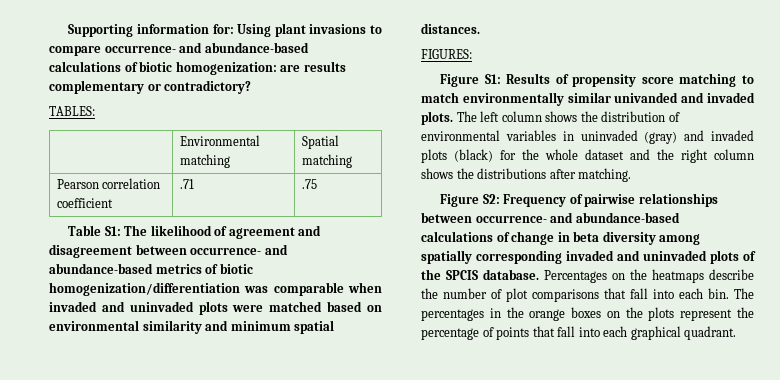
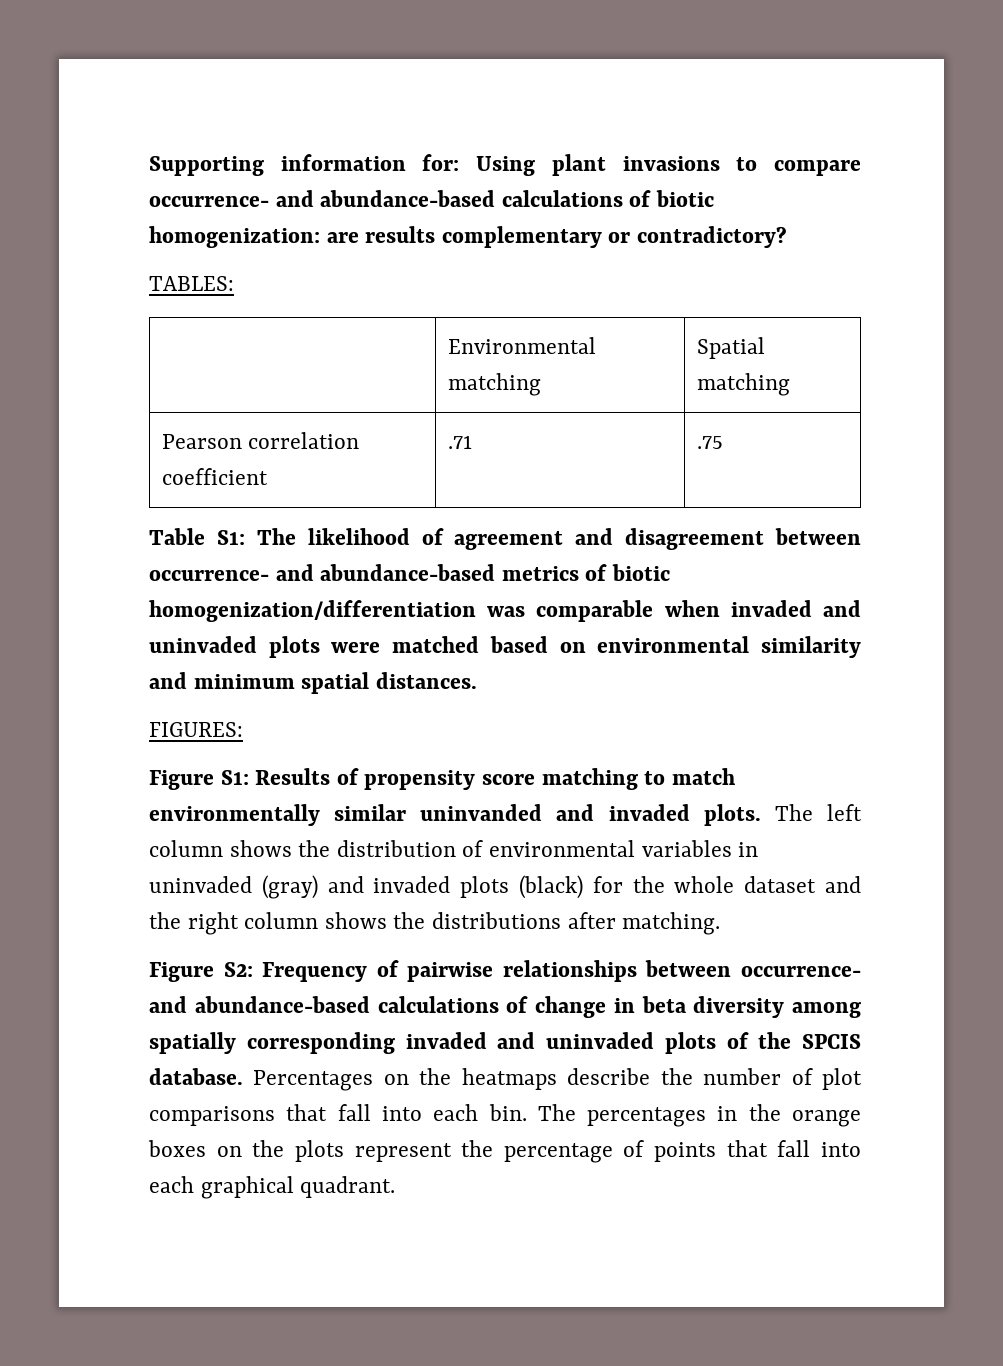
- Figure S1: Results of propensity score matching to match environmentally similar univanded and invaded plots.
+ Figure S1: Results of propensity score matching to match environmentally similar uninvanded and invaded plots.

